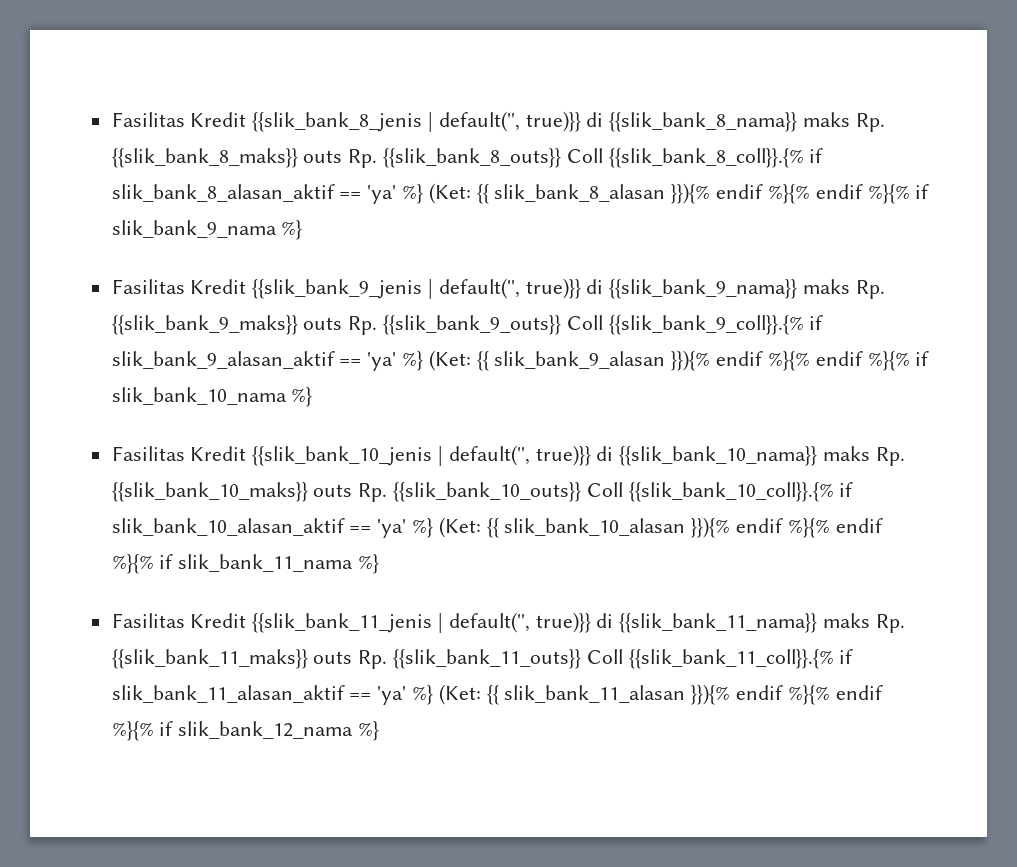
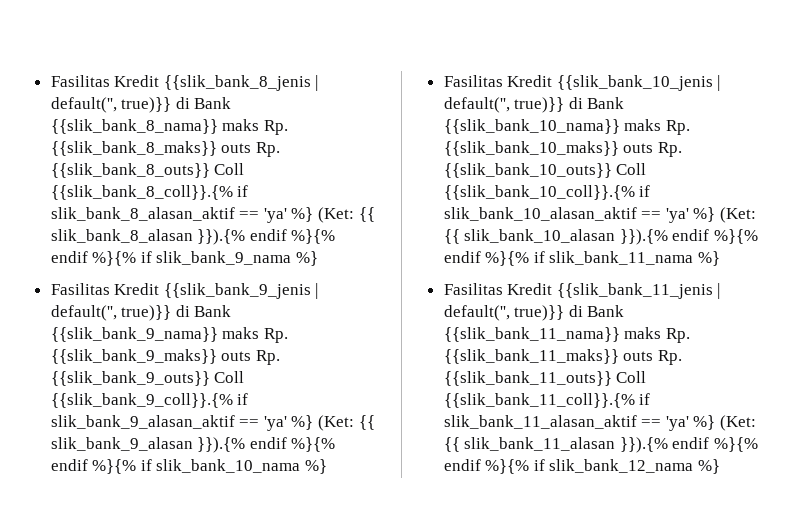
- Fasilitas Kredit {{slik_bank_8_jenis | default('', true)}} di {{slik_bank_8_nama}} maks Rp. {{slik_bank_8_maks}} outs Rp. {{slik_bank_8_outs}} Coll {{slik_bank_8_coll}}.{% if slik_bank_8_alasan_aktif == 'ya' %} (Ket: {{ slik_bank_8_alasan }}){% endif %}{% endif %}{% if slik_bank_9_nama %}
+ Fasilitas Kredit {{slik_bank_8_jenis | default('', true)}} di Bank {{slik_bank_8_nama}} maks Rp. {{slik_bank_8_maks}} outs Rp. {{slik_bank_8_outs}} Coll {{slik_bank_8_coll}}.{% if slik_bank_8_alasan_aktif == 'ya' %} (Ket: {{ slik_bank_8_alasan }}).{% endif %}{% endif %}{% if slik_bank_9_nama %}
- Fasilitas Kredit {{slik_bank_9_jenis | default('', true)}} di {{slik_bank_9_nama}} maks Rp. {{slik_bank_9_maks}} outs Rp. {{slik_bank_9_outs}} Coll {{slik_bank_9_coll}}.{% if slik_bank_9_alasan_aktif == 'ya' %} (Ket: {{ slik_bank_9_alasan }}){% endif %}{% endif %}{% if slik_bank_10_nama %}
+ Fasilitas Kredit {{slik_bank_9_jenis | default('', true)}} di Bank {{slik_bank_9_nama}} maks Rp. {{slik_bank_9_maks}} outs Rp. {{slik_bank_9_outs}} Coll {{slik_bank_9_coll}}.{% if slik_bank_9_alasan_aktif == 'ya' %} (Ket: {{ slik_bank_9_alasan }}).{% endif %}{% endif %}{% if slik_bank_10_nama %}
- Fasilitas Kredit {{slik_bank_10_jenis | default('', true)}} di {{slik_bank_10_nama}} maks Rp. {{slik_bank_10_maks}} outs Rp. {{slik_bank_10_outs}} Coll {{slik_bank_10_coll}}.{% if slik_bank_10_alasan_aktif == 'ya' %} (Ket: {{ slik_bank_10_alasan }}){% endif %}{% endif %}{% if slik_bank_11_nama %}
+ Fasilitas Kredit {{slik_bank_10_jenis | default('', true)}} di Bank {{slik_bank_10_nama}} maks Rp. {{slik_bank_10_maks}} outs Rp. {{slik_bank_10_outs}} Coll {{slik_bank_10_coll}}.{% if slik_bank_10_alasan_aktif == 'ya' %} (Ket: {{ slik_bank_10_alasan }}).{% endif %}{% endif %}{% if slik_bank_11_nama %}
- Fasilitas Kredit {{slik_bank_11_jenis | default('', true)}} di {{slik_bank_11_nama}} maks Rp. {{slik_bank_11_maks}} outs Rp. {{slik_bank_11_outs}} Coll {{slik_bank_11_coll}}.{% if slik_bank_11_alasan_aktif == 'ya' %} (Ket: {{ slik_bank_11_alasan }}){% endif %}{% endif %}{% if slik_bank_12_nama %}
+ Fasilitas Kredit {{slik_bank_11_jenis | default('', true)}} di Bank {{slik_bank_11_nama}} maks Rp. {{slik_bank_11_maks}} outs Rp. {{slik_bank_11_outs}} Coll {{slik_bank_11_coll}}.{% if slik_bank_11_alasan_aktif == 'ya' %} (Ket: {{ slik_bank_11_alasan }}).{% endif %}{% endif %}{% if slik_bank_12_nama %}

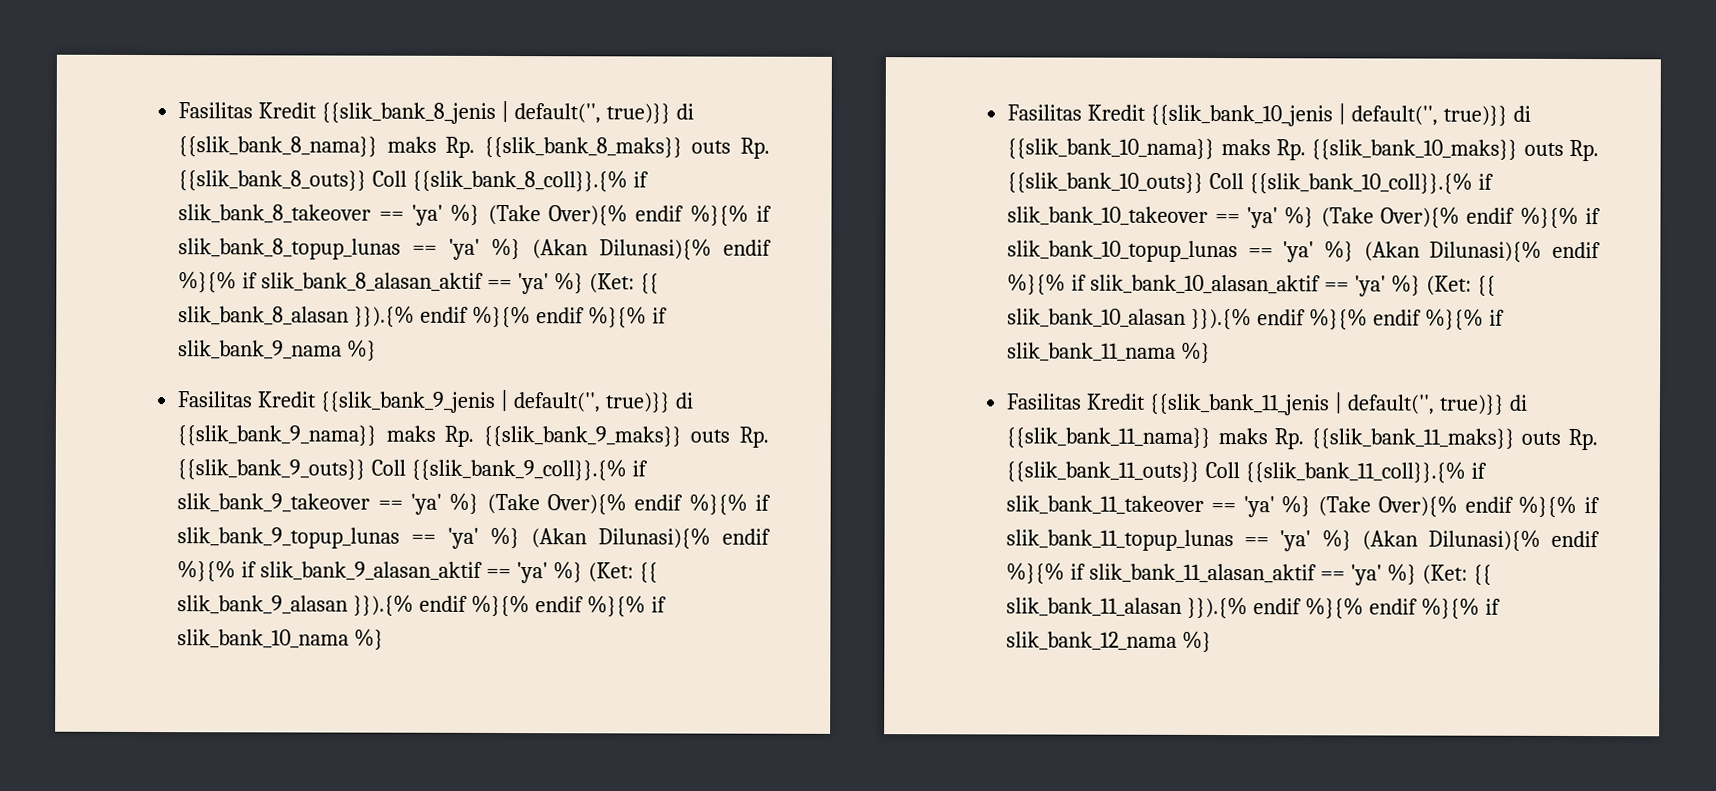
- Fasilitas Kredit {{slik_bank_8_jenis | default('', true)}} di Bank {{slik_bank_8_nama}} maks Rp. {{slik_bank_8_maks}} outs Rp. {{slik_bank_8_outs}} Coll {{slik_bank_8_coll}}.{% if slik_bank_8_alasan_aktif == 'ya' %} (Ket: {{ slik_bank_8_alasan }}).{% endif %}{% endif %}{% if slik_bank_9_nama %}
+ Fasilitas Kredit {{slik_bank_8_jenis | default('', true)}} di {{slik_bank_8_nama}} maks Rp. {{slik_bank_8_maks}} outs Rp. {{slik_bank_8_outs}} Coll {{slik_bank_8_coll}}.{% if slik_bank_8_takeover == 'ya' %} (Take Over){% endif %}{% if slik_bank_8_topup_lunas == 'ya' %} (Akan Dilunasi){% endif %}{% if slik_bank_8_alasan_aktif == 'ya' %} (Ket: {{ slik_bank_8_alasan }}).{% endif %}{% endif %}{% if slik_bank_9_nama %}
- Fasilitas Kredit {{slik_bank_9_jenis | default('', true)}} di Bank {{slik_bank_9_nama}} maks Rp. {{slik_bank_9_maks}} outs Rp. {{slik_bank_9_outs}} Coll {{slik_bank_9_coll}}.{% if slik_bank_9_alasan_aktif == 'ya' %} (Ket: {{ slik_bank_9_alasan }}).{% endif %}{% endif %}{% if slik_bank_10_nama %}
+ Fasilitas Kredit {{slik_bank_9_jenis | default('', true)}} di {{slik_bank_9_nama}} maks Rp. {{slik_bank_9_maks}} outs Rp. {{slik_bank_9_outs}} Coll {{slik_bank_9_coll}}.{% if slik_bank_9_takeover == 'ya' %} (Take Over){% endif %}{% if slik_bank_9_topup_lunas == 'ya' %} (Akan Dilunasi){% endif %}{% if slik_bank_9_alasan_aktif == 'ya' %} (Ket: {{ slik_bank_9_alasan }}).{% endif %}{% endif %}{% if slik_bank_10_nama %}
- Fasilitas Kredit {{slik_bank_10_jenis | default('', true)}} di Bank {{slik_bank_10_nama}} maks Rp. {{slik_bank_10_maks}} outs Rp. {{slik_bank_10_outs}} Coll {{slik_bank_10_coll}}.{% if slik_bank_10_alasan_aktif == 'ya' %} (Ket: {{ slik_bank_10_alasan }}).{% endif %}{% endif %}{% if slik_bank_11_nama %}
+ Fasilitas Kredit {{slik_bank_10_jenis | default('', true)}} di {{slik_bank_10_nama}} maks Rp. {{slik_bank_10_maks}} outs Rp. {{slik_bank_10_outs}} Coll {{slik_bank_10_coll}}.{% if slik_bank_10_takeover == 'ya' %} (Take Over){% endif %}{% if slik_bank_10_topup_lunas == 'ya' %} (Akan Dilunasi){% endif %}{% if slik_bank_10_alasan_aktif == 'ya' %} (Ket: {{ slik_bank_10_alasan }}).{% endif %}{% endif %}{% if slik_bank_11_nama %}
- Fasilitas Kredit {{slik_bank_11_jenis | default('', true)}} di Bank {{slik_bank_11_nama}} maks Rp. {{slik_bank_11_maks}} outs Rp. {{slik_bank_11_outs}} Coll {{slik_bank_11_coll}}.{% if slik_bank_11_alasan_aktif == 'ya' %} (Ket: {{ slik_bank_11_alasan }}).{% endif %}{% endif %}{% if slik_bank_12_nama %}
+ Fasilitas Kredit {{slik_bank_11_jenis | default('', true)}} di {{slik_bank_11_nama}} maks Rp. {{slik_bank_11_maks}} outs Rp. {{slik_bank_11_outs}} Coll {{slik_bank_11_coll}}.{% if slik_bank_11_takeover == 'ya' %} (Take Over){% endif %}{% if slik_bank_11_topup_lunas == 'ya' %} (Akan Dilunasi){% endif %}{% if slik_bank_11_alasan_aktif == 'ya' %} (Ket: {{ slik_bank_11_alasan }}).{% endif %}{% endif %}{% if slik_bank_12_nama %}

